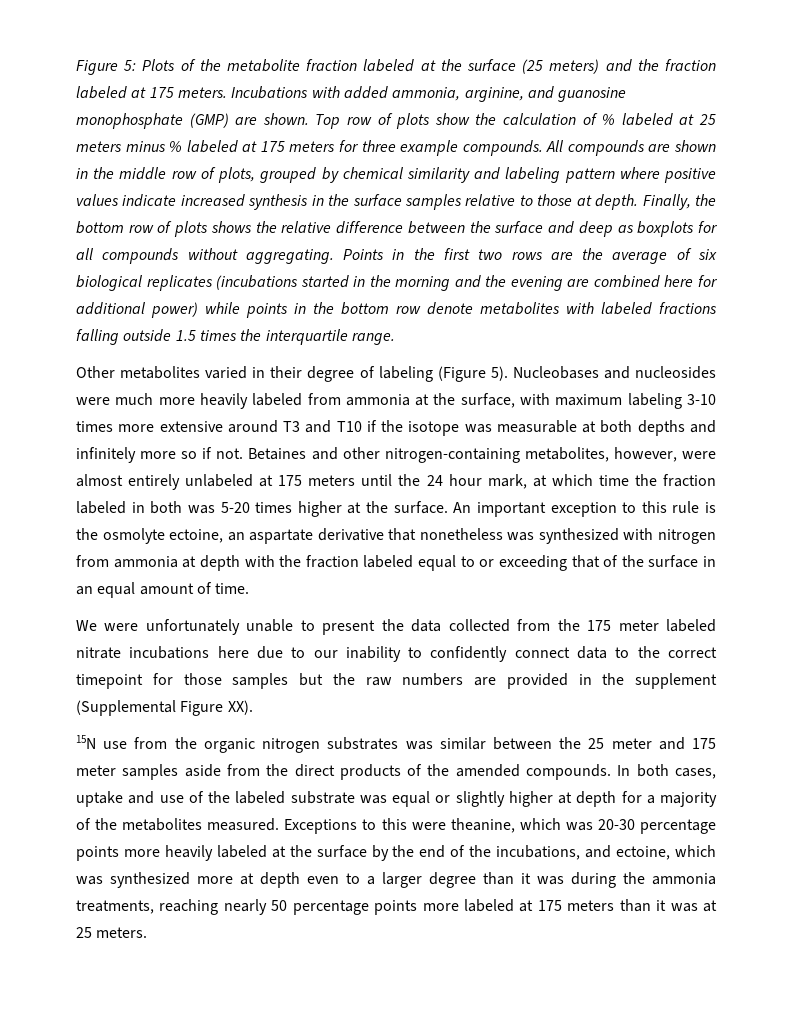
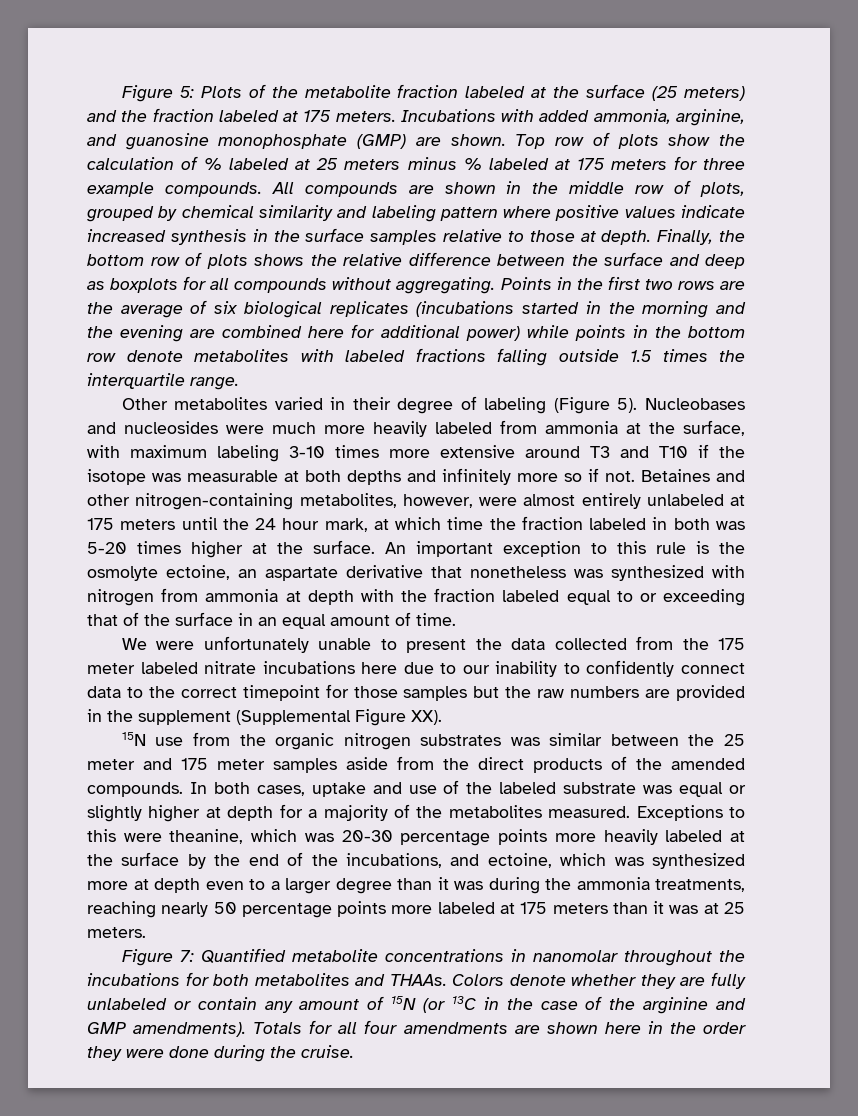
+ Figure 7: Quantified metabolite concentrations in nanomolar throughout the incubations for both metabolites and THAAs. Colors denote whether they are fully unlabeled or contain any amount of 15N (or 13C in the case of the arginine and GMP amendments). Totals for all four amendments are shown here in the order they were done during the cruise.

